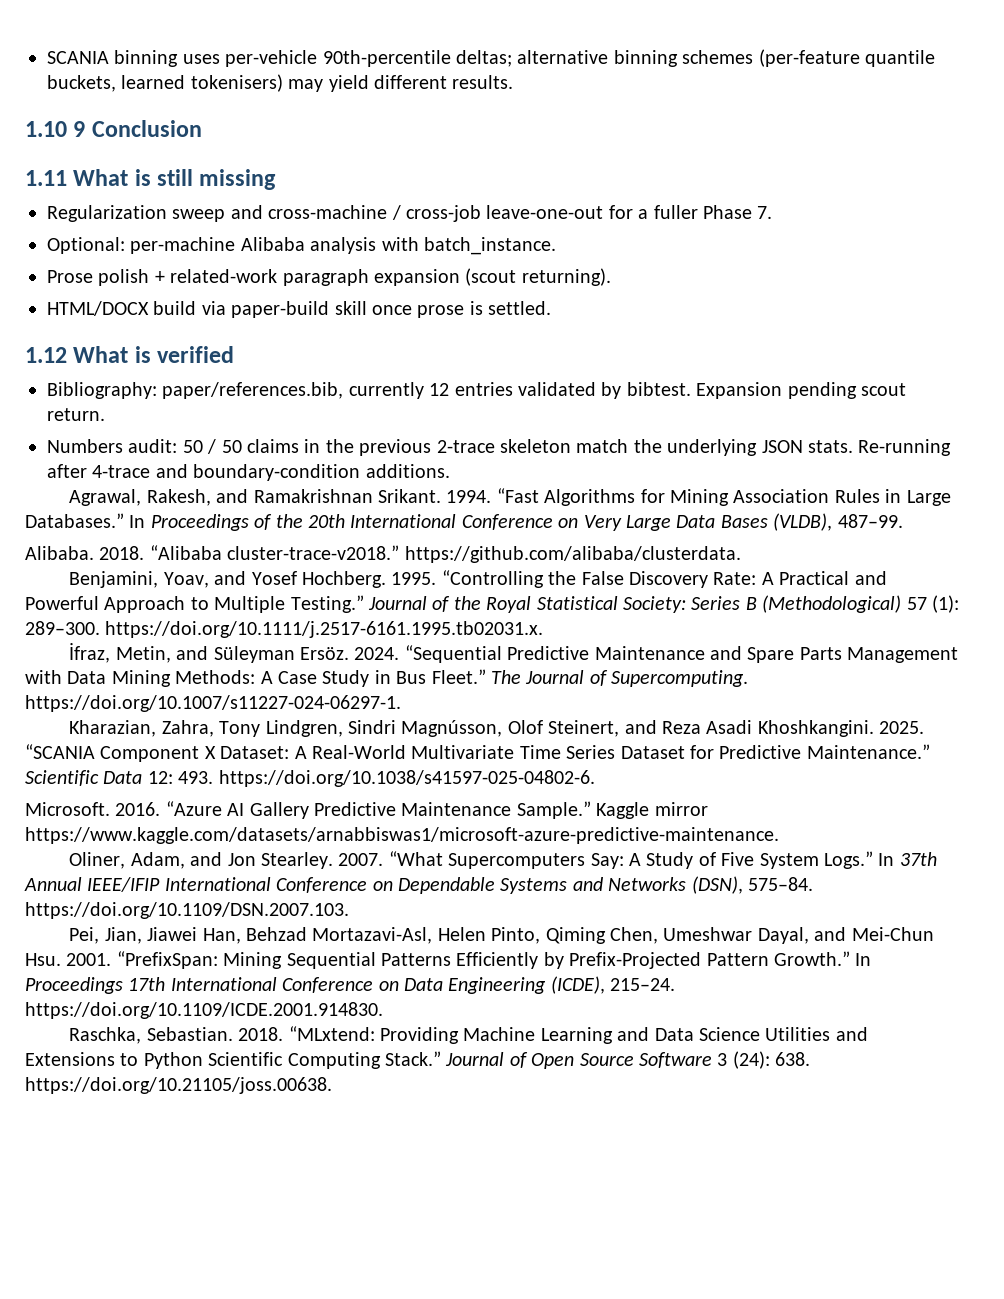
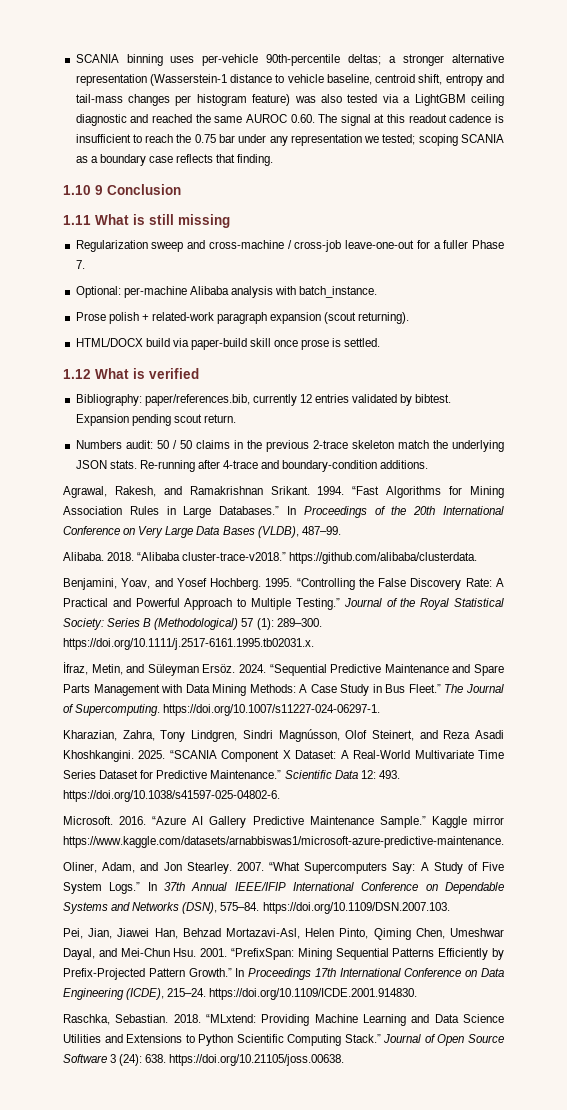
- SCANIA binning uses per-vehicle 90th-percentile deltas; alternative binning schemes (per-feature quantile buckets, learned tokenisers) may yield different results.
+ SCANIA binning uses per-vehicle 90th-percentile deltas; a stronger alternative representation (Wasserstein-1 distance to vehicle baseline, centroid shift, entropy and tail-mass changes per histogram feature) was also tested via a LightGBM ceiling diagnostic and reached the same AUROC 0.60. The signal at this readout cadence is insufficient to reach the 0.75 bar under any representation we tested; scoping SCANIA as a boundary case reflects that finding.

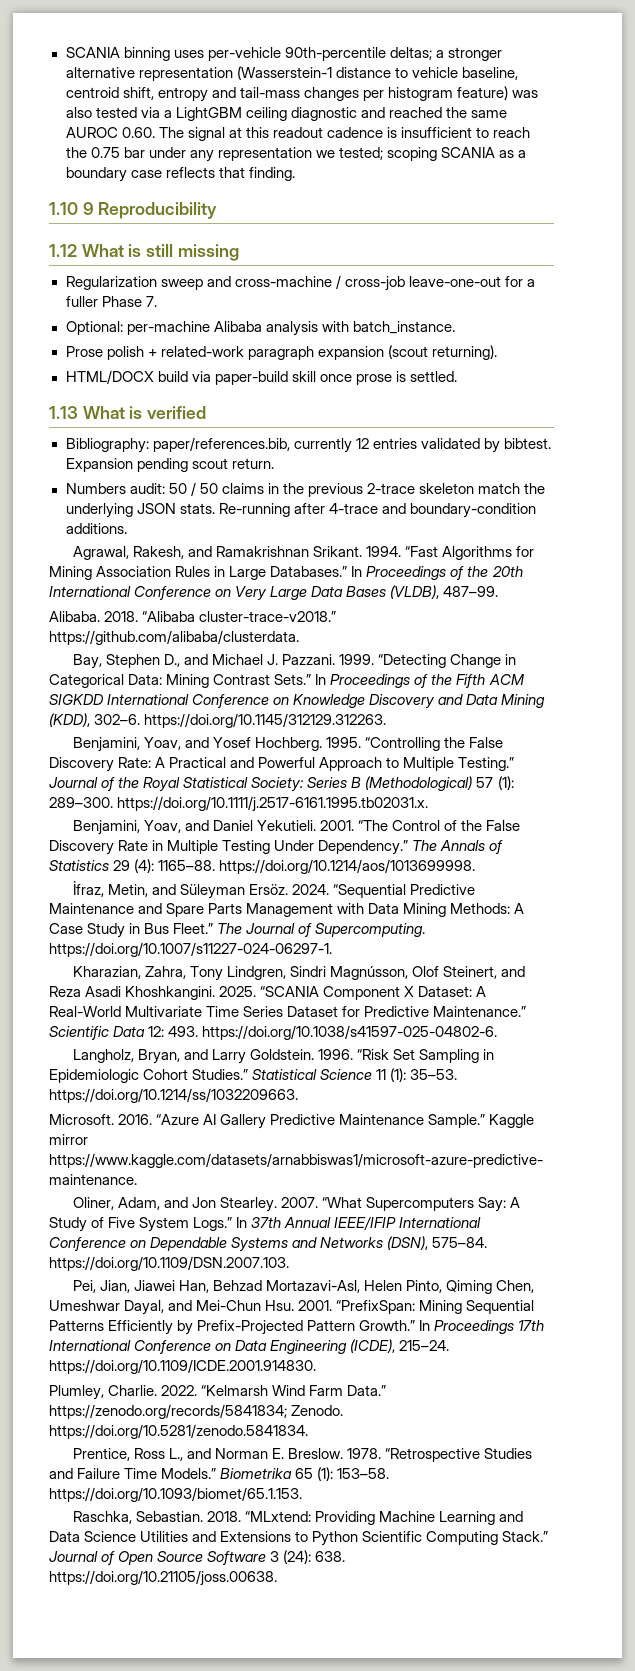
- 1.10 9 Conclusion
- 1.11 What is still missing
+ 1.10 9 Reproducibility
+ 1.12 What is still missing
- 1.12 What is verified
+ 1.13 What is verified
+ Bay, Stephen D., and Michael J. Pazzani. 1999. “Detecting Change in Categorical Data: Mining Contrast Sets.” In Proceedings of the Fifth ACM SIGKDD International Conference on Knowledge Discovery and Data Mining (KDD), 302–6. https://doi.org/10.1145/312129.312263.
+ Benjamini, Yoav, and Daniel Yekutieli. 2001. “The Control of the False Discovery Rate in Multiple Testing Under Dependency.” The Annals of Statistics 29 (4): 1165–88. https://doi.org/10.1214/aos/1013699998.
+ Langholz, Bryan, and Larry Goldstein. 1996. “Risk Set Sampling in Epidemiologic Cohort Studies.” Statistical Science 11 (1): 35–53. https://doi.org/10.1214/ss/1032209663.
+ Plumley, Charlie. 2022. “Kelmarsh Wind Farm Data.” https://zenodo.org/records/5841834; Zenodo. https://doi.org/10.5281/zenodo.5841834.
+ Prentice, Ross L., and Norman E. Breslow. 1978. “Retrospective Studies and Failure Time Models.” Biometrika 65 (1): 153–58. https://doi.org/10.1093/biomet/65.1.153.

